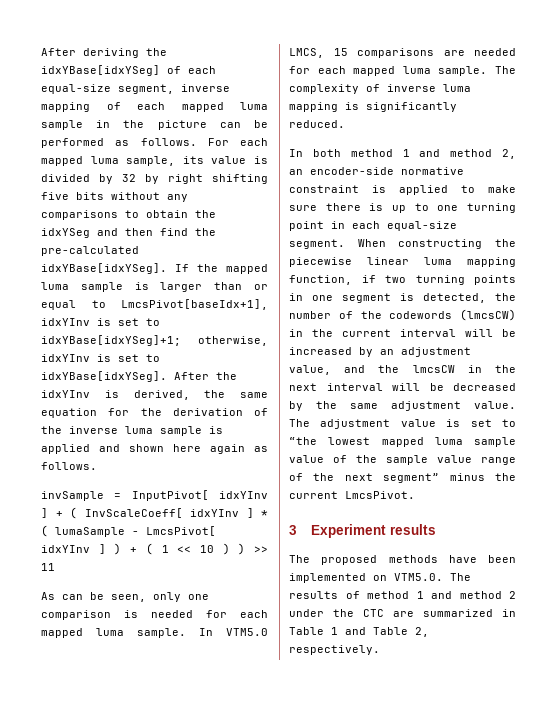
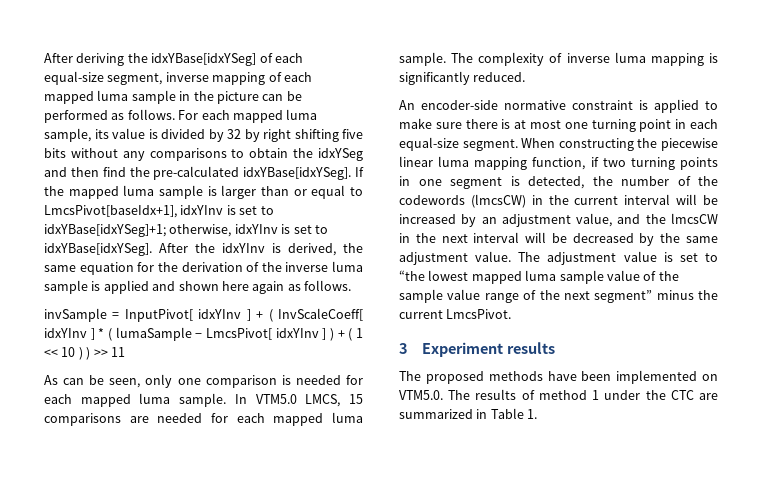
- In both method 1 and method 2, an encoder-side normative constraint is applied to make sure there is up to one turning point in each equal-size segment.
+ An encoder-side normative constraint is applied to make sure there is at most one turning point in each equal-size segment.
- The proposed methods have been implemented on VTM5.0. The results of method 1 and method 2 under the CTC are summarized in Table 1 and Table 2, respectively.
+ The proposed methods have been implemented on VTM5.0. The results of method 1 under the CTC are summarized in Table 1.

